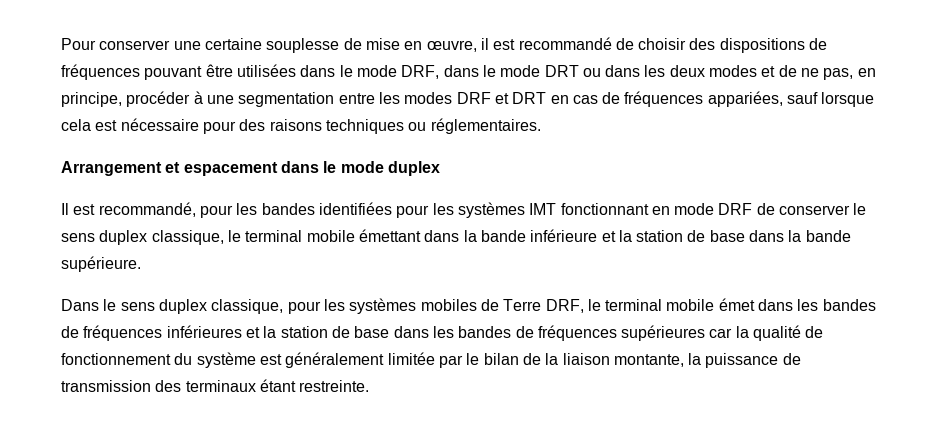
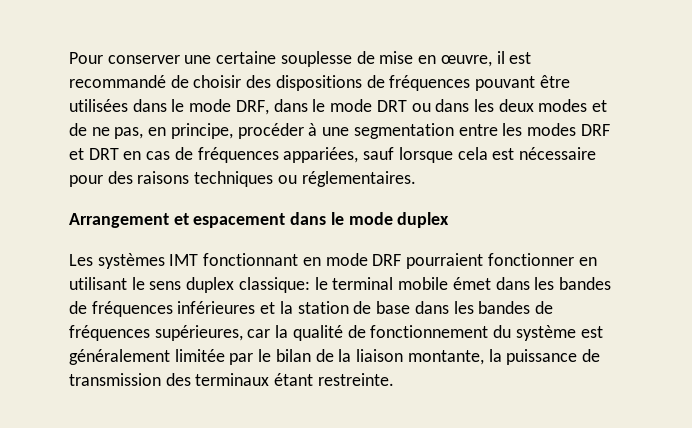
- Il est recommandé, pour les bandes identifiées pour les systèmes IMT fonctionnant en mode DRF de conserver le sens duplex classique, le terminal mobile émettant dans la bande inférieure et la station de base dans la bande supérieure.
- Dans le sens duplex classique, pour les systèmes mobiles de Terre DRF, le terminal mobile émet dans les bandes de fréquences inférieures et la station de base dans les bandes de fréquences supérieures car la qualité de fonctionnement du système est généralement limitée par le bilan de la liaison montante, la puissance de transmission des terminaux étant restreinte.
+ Les systèmes IMT fonctionnant en mode DRF pourraient fonctionner en utilisant le sens duplex classique: le terminal mobile émet dans les bandes de fréquences inférieures et la station de base dans les bandes de fréquences supérieures, car la qualité de fonctionnement du système est généralement limitée par le bilan de la liaison montante, la puissance de transmission des terminaux étant restreinte.

